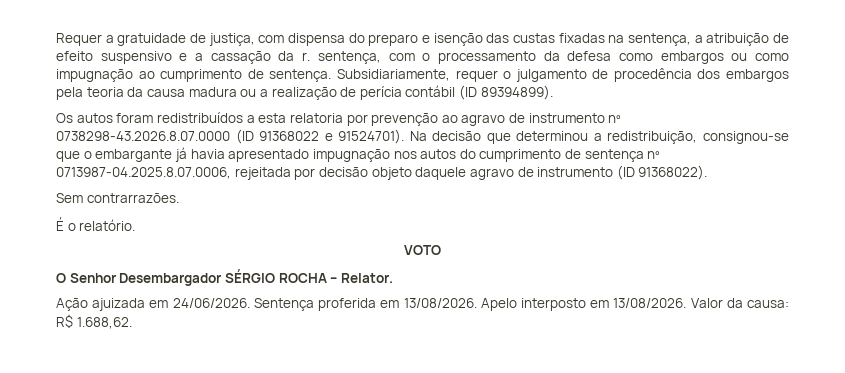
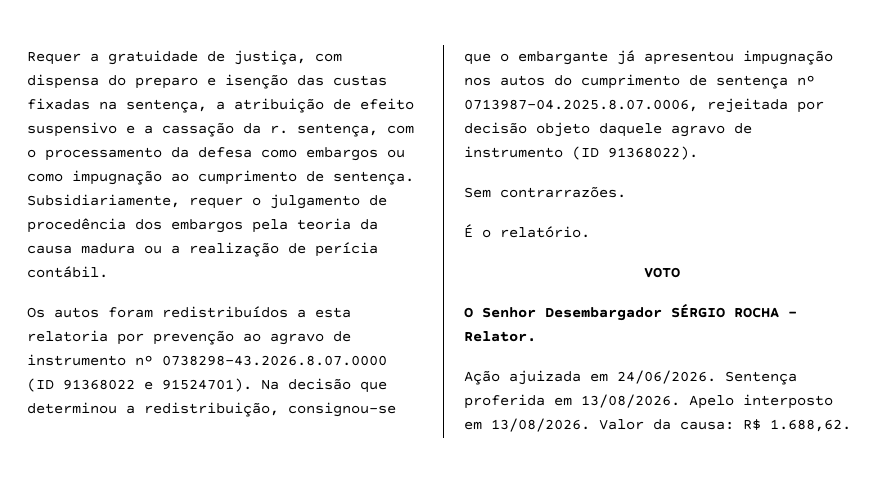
- Subsidiariamente, requer o julgamento de procedência dos embargos pela teoria da causa madura ou a realização de perícia contábil (ID 89394899).
+ Subsidiariamente, requer o julgamento de procedência dos embargos pela teoria da causa madura ou a realização de perícia contábil.
- Na decisão que determinou a redistribuição, consignou-se que o embargante já havia apresentado impugnação nos autos do cumprimento de sentença nº 0713987-04.2025.8.07.0006, rejeitada por decisão objeto daquele agravo de instrumento (ID 91368022).
+ Na decisão que determinou a redistribuição, consignou-se que o embargante já apresentou impugnação nos autos do cumprimento de sentença nº 0713987-04.2025.8.07.0006, rejeitada por decisão objeto daquele agravo de instrumento (ID 91368022).

